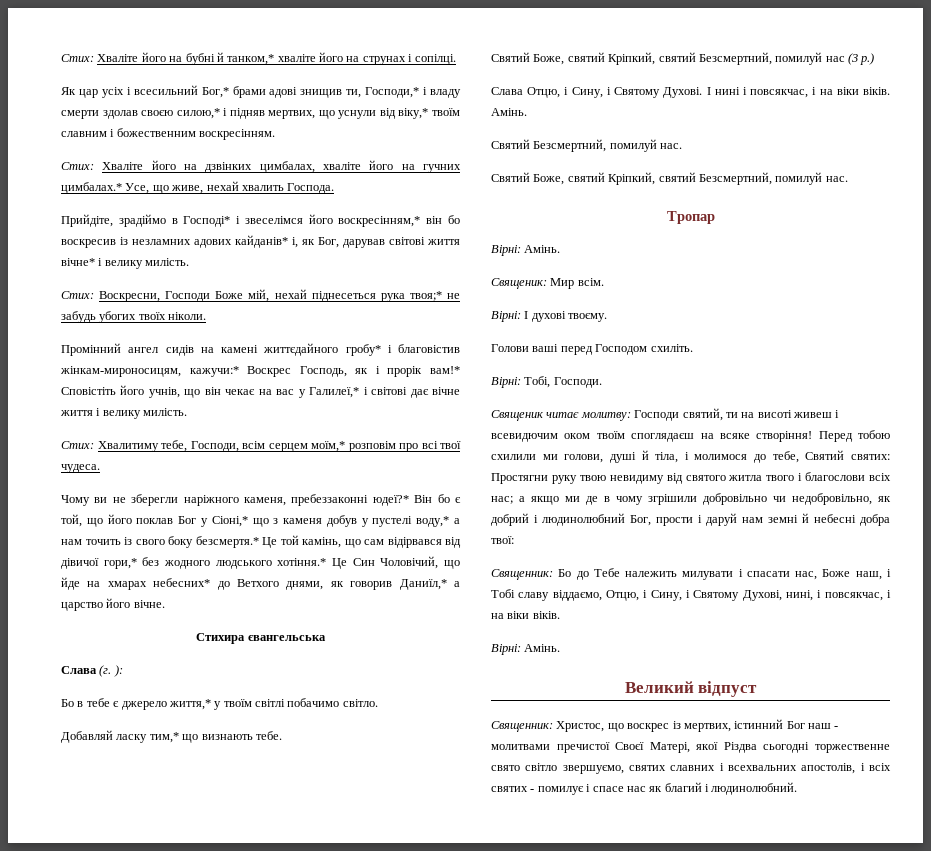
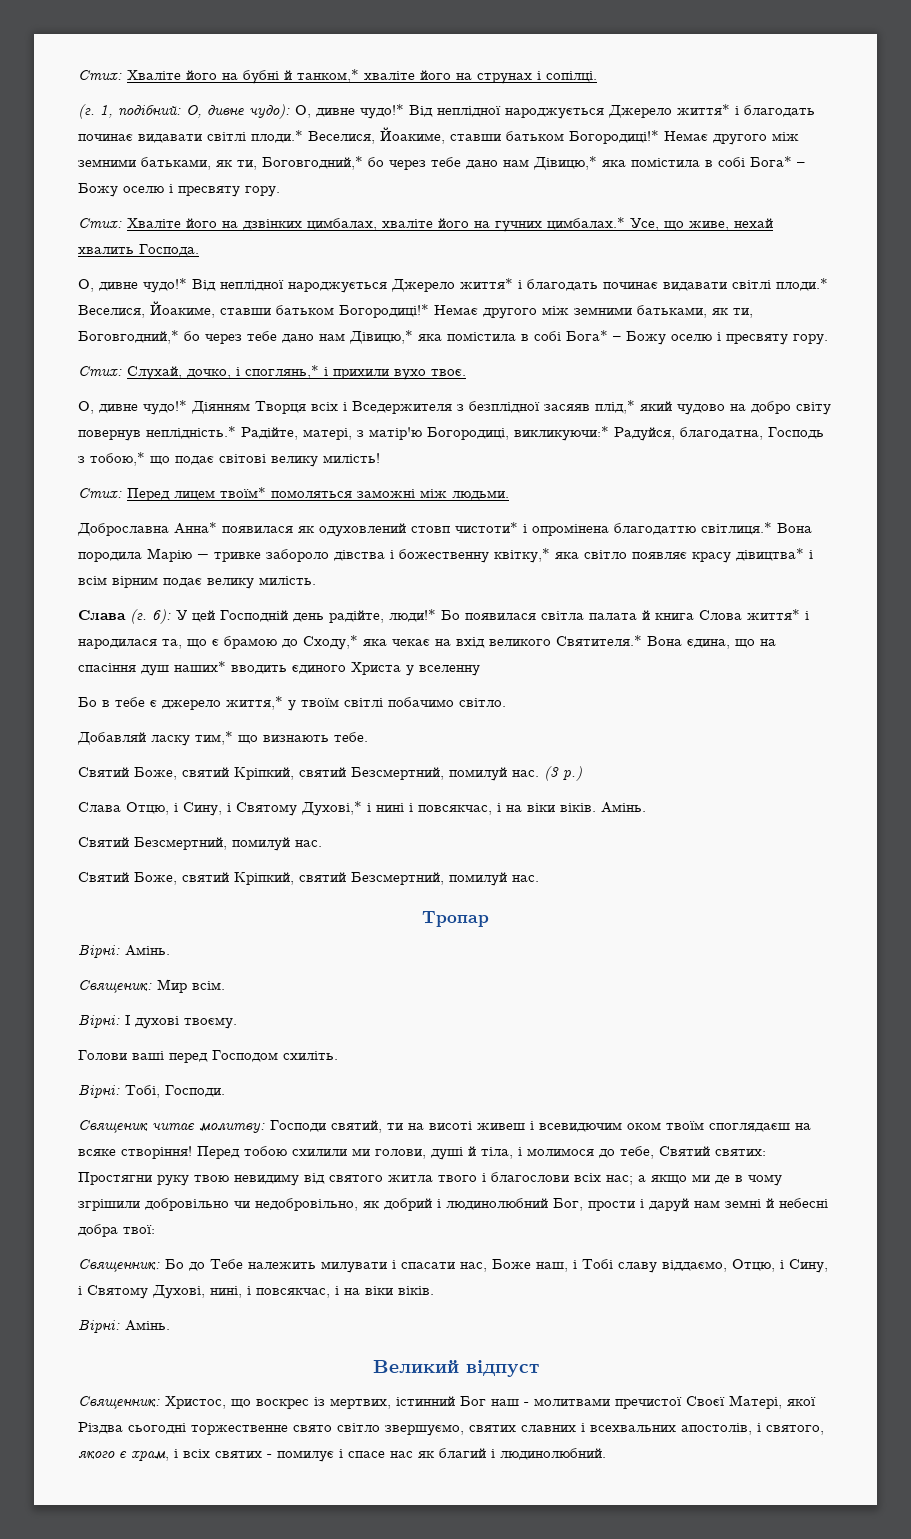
- Як цар усіх і всесильний Бог,* брами адові знищив ти, Господи,* і владу смерти здолав своєю силою,* і підняв мертвих, що уснули від віку,* твоїм славним і божественним воскресінням.
+ (г. 1, подібний: О, дивне чудо): О, дивне чудо!* Від неплідної народжується Джерело життя* і благодать починає видавати світлі плоди.* Веселися, Йоакиме, ставши батьком Богородиці!* Немає другого між земними батьками, як ти, Боговгодний,* бо через тебе дано нам Дівицю,* яка помістила в собі Бога* – Божу оселю і пресвяту гору.
  Стих: Хваліте його на дзвінких цимбалах, хваліте його на гучних цимбалах.* Усе, що живе, нехай хвалить Господа.
- Прийдіте, зрадіймо в Господі* і звеселімся його воскресінням,* він бо воскресив із незламних адових кайданів* і, як Бог, дарував світові життя вічне* і велику милість.
- Стих: Воскресни, Господи Боже мій, нехай піднесеться рука твоя;* не забудь убогих твоїх ніколи.
- Промінний ангел сидів на камені життєдайного гробу* і благовістив жінкам-мироносицям, кажучи:* Воскрес Господь, як і прорік вам!* Сповістіть його учнів, що він чекає на вас у Галилеї,* і світові дає вічне життя і велику милість.
- Стих: Хвалитиму тебе, Господи, всім серцем моїм,* розповім про всі твої чудеса.
- Чому ви не зберегли наріжного каменя, пребеззаконні юдеї?* Він бо є той, що його поклав Бог у Сіоні,* що з каменя добув у пустелі воду,* а нам точить із свого боку безсмертя.* Це той камінь, що сам відірвався від дівичої гори,* без жодного людського хотіння.* Це Син Чоловічий, що йде на хмарах небесних* до Ветхого днями, як говорив Даниїл,* а царство його вічне.
- Стихира євангельська
- Слава (г. ):
+ О, дивне чудо!* Від неплідної народжується Джерело життя* і благодать починає видавати світлі плоди.* Веселися, Йоакиме, ставши батьком Богородиці!* Немає другого між земними батьками, як ти, Боговгодний,* бо через тебе дано нам Дівицю,* яка помістила в собі Бога* – Божу оселю і пресвяту гору.
+ Стих: Слухай, дочко, і споглянь,* і прихили вухо твоє.
+ О, дивне чудо!* Діянням Творця всіх і Вседержителя з безплідної засяяв плід,* який чудово на добро світу повернув неплідність.* Радійте, матері, з матір'ю Богородиці, викликуючи:* Радуйся, благодатна, Господь з тобою,* що подає світові велику милість!
+ Стих: Перед лицем твоїм* помоляться заможні між людьми.
+ Доброславна Анна* появилася як одуховлений стовп чистоти* і опромінена благодаттю світлиця.* Вона породила Марію − тривке забороло дівства і божественну квітку,* яка світло появляє красу дівицтва* і всім вірним подає велику милість.
+ Слава (г. 6): У цей Господній день радійте, люди!* Бо появилася світла палата й книга Слова життя* і народилася та, що є брамою до Сходу,* яка чекає на вхід великого Святителя.* Вона єдина, що на спасіння душ наших* вводить єдиного Христа у вселенну
- Святий Боже, святий Кріпкий, святий Безсмертний, помилуй нас (3 р.)
+ Святий Боже, святий Кріпкий, святий Безсмертний, помилуй нас. (3 р.)
- Слава Отцю, і Сину, і Святому Духові. І нині і повсякчас, і на віки віків.
+ Слава Отцю, і Сину, і Святому Духові,* і нині і повсякчас, і на віки віків.
- Священник: Христос, що воскрес із мертвих, істинний Бог наш - молитвами пречистої Своєї Матері, якої Різдва сьогодні торжественне свято світло звершуємо, святих славних і всехвальних апостолів, і всіх святих - помилує і спасе нас як благий і людинолюбний.
+ Священник: Христос, що воскрес із мертвих, істинний Бог наш - молитвами пречистої Своєї Матері, якої Різдва сьогодні торжественне свято світло звершуємо, святих славних і всехвальних апостолів, і святого, якого є храм, і всіх святих - помилує і спасе нас як благий і людинолюбний.

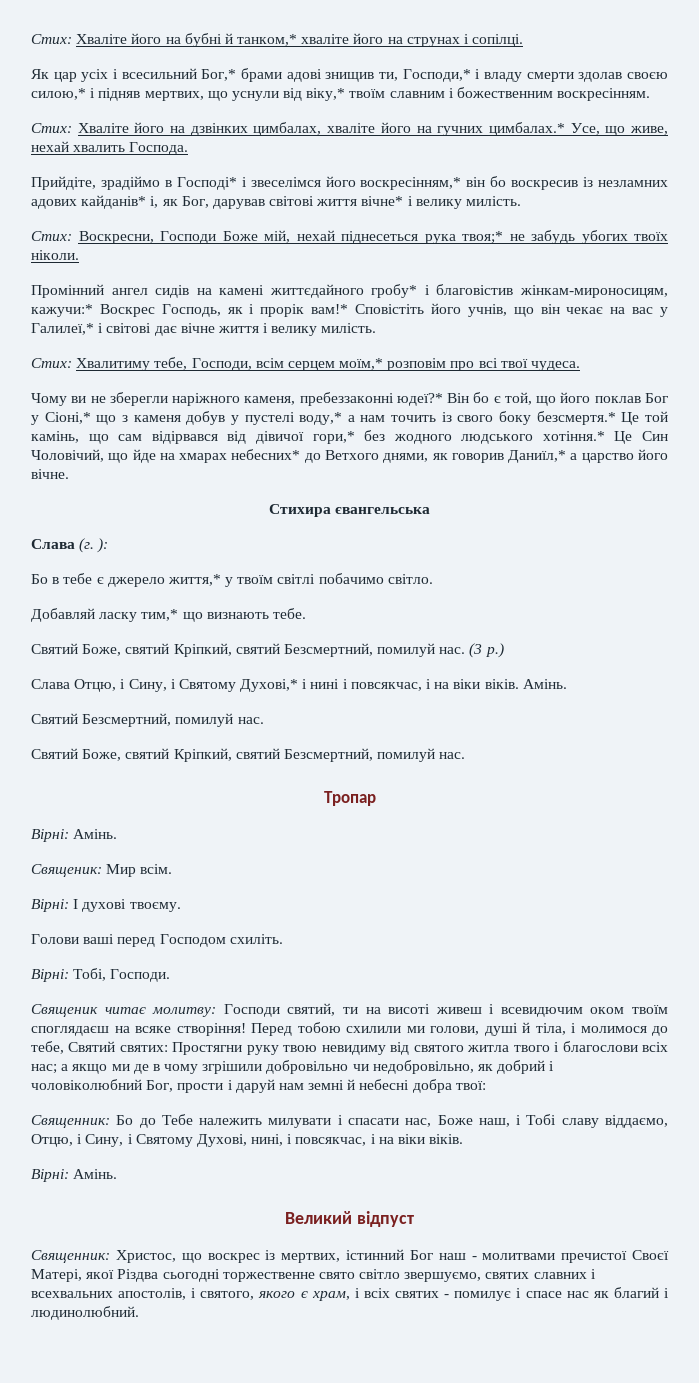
- (г. 1, подібний: О, дивне чудо): О, дивне чудо!* Від неплідної народжується Джерело життя* і благодать починає видавати світлі плоди.* Веселися, Йоакиме, ставши батьком Богородиці!* Немає другого між земними батьками, як ти, Боговгодний,* бо через тебе дано нам Дівицю,* яка помістила в собі Бога* – Божу оселю і пресвяту гору.
+ Як цар усіх і всесильний Бог,* брами адові знищив ти, Господи,* і владу смерти здолав своєю силою,* і підняв мертвих, що уснули від віку,* твоїм славним і божественним воскресінням.
  Стих: Хваліте його на дзвінких цимбалах, хваліте його на гучних цимбалах.* Усе, що живе, нехай хвалить Господа.
- О, дивне чудо!* Від неплідної народжується Джерело життя* і благодать починає видавати світлі плоди.* Веселися, Йоакиме, ставши батьком Богородиці!* Немає другого між земними батьками, як ти, Боговгодний,* бо через тебе дано нам Дівицю,* яка помістила в собі Бога* – Божу оселю і пресвяту гору.
- Стих: Слухай, дочко, і споглянь,* і прихили вухо твоє.
- О, дивне чудо!* Діянням Творця всіх і Вседержителя з безплідної засяяв плід,* який чудово на добро світу повернув неплідність.* Радійте, матері, з матір'ю Богородиці, викликуючи:* Радуйся, благодатна, Господь з тобою,* що подає світові велику милість!
- Стих: Перед лицем твоїм* помоляться заможні між людьми.
- Доброславна Анна* появилася як одуховлений стовп чистоти* і опромінена благодаттю світлиця.* Вона породила Марію − тривке забороло дівства і божественну квітку,* яка світло появляє красу дівицтва* і всім вірним подає велику милість.
- Слава (г. 6): У цей Господній день радійте, люди!* Бо появилася світла палата й книга Слова життя* і народилася та, що є брамою до Сходу,* яка чекає на вхід великого Святителя.* Вона єдина, що на спасіння душ наших* вводить єдиного Христа у вселенну
+ Прийдіте, зрадіймо в Господі* і звеселімся його воскресінням,* він бо воскресив із незламних адових кайданів* і, як Бог, дарував світові життя вічне* і велику милість.
+ Стих: Воскресни, Господи Боже мій, нехай піднесеться рука твоя;* не забудь убогих твоїх ніколи.
+ Промінний ангел сидів на камені життєдайного гробу* і благовістив жінкам-мироносицям, кажучи:* Воскрес Господь, як і прорік вам!* Сповістіть його учнів, що він чекає на вас у Галилеї,* і світові дає вічне життя і велику милість.
+ Стих: Хвалитиму тебе, Господи, всім серцем моїм,* розповім про всі твої чудеса.
+ Чому ви не зберегли наріжного каменя, пребеззаконні юдеї?* Він бо є той, що його поклав Бог у Сіоні,* що з каменя добув у пустелі воду,* а нам точить із свого боку безсмертя.* Це той камінь, що сам відірвався від дівичої гори,* без жодного людського хотіння.* Це Син Чоловічий, що йде на хмарах небесних* до Ветхого днями, як говорив Даниїл,* а царство його вічне.
+ Стихира євангельська
+ Слава (г. ):
- Перед тобою схилили ми голови, душі й тіла, і молимося до тебе, Святий святих: Простягни руку твою невидиму від святого житла твого і благослови всіх нас; а якщо ми де в чому згрішили добровільно чи недобровільно, як добрий і людинолюбний Бог, прости і даруй нам земні й небесні добра твої:
+ Перед тобою схилили ми голови, душі й тіла, і молимося до тебе, Святий святих: Простягни руку твою невидиму від святого житла твого і благослови всіх нас; а якщо ми де в чому згрішили добровільно чи недобровільно, як добрий і чоловіколюбний Бог, прости і даруй нам земні й небесні добра твої:

